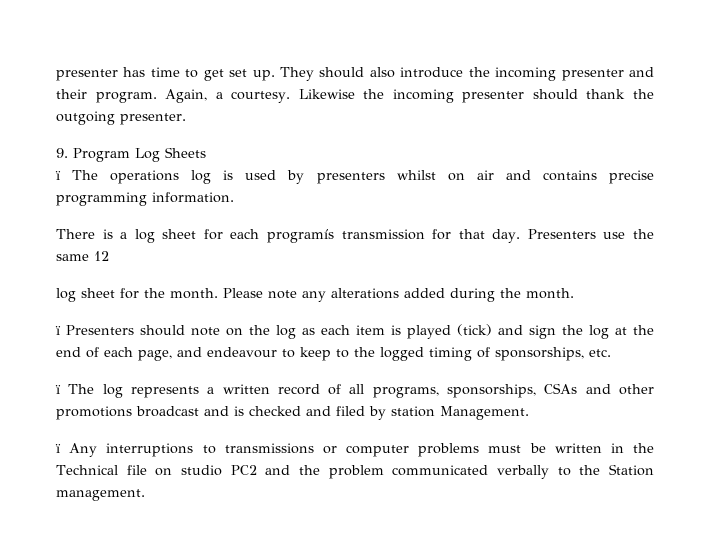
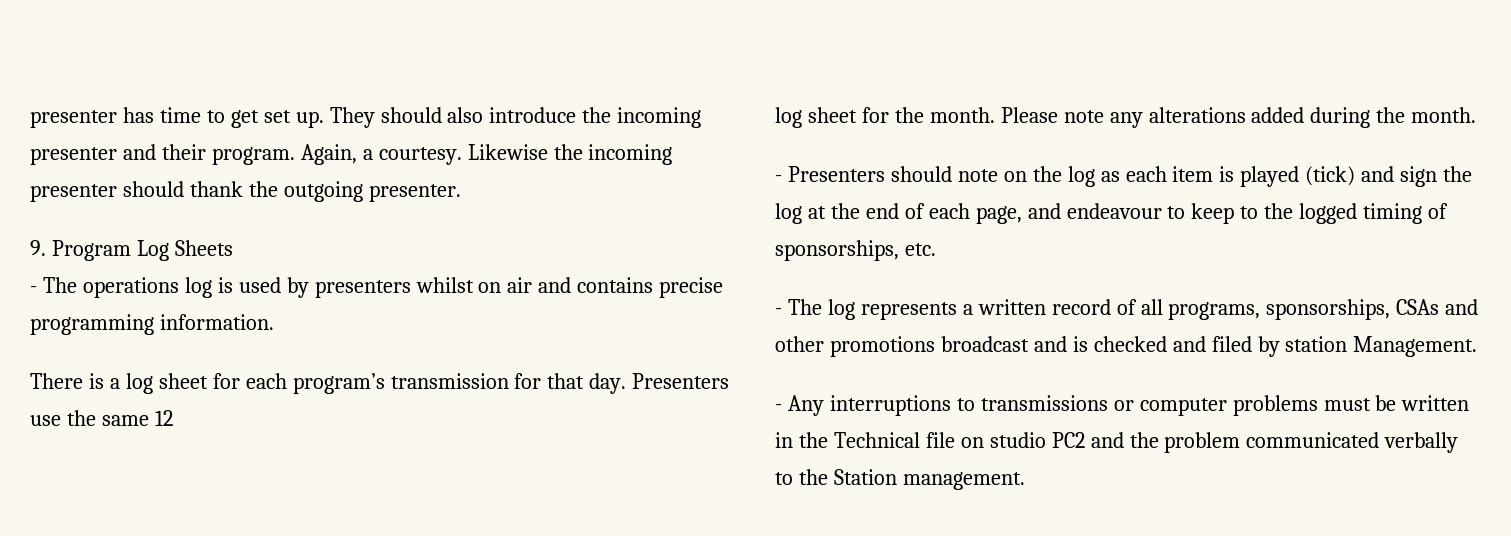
- ï The operations log is used by presenters whilst on air and contains precise programming information.
+ - The operations log is used by presenters whilst on air and contains precise programming information.
- There is a log sheet for each programís transmission for that day.
+ There is a log sheet for each program’s transmission for that day.
- ï Presenters should note on the log as each item is played (tick) and sign the log at the end of each page, and endeavour to keep to the logged timing of sponsorships, etc.
+ - Presenters should note on the log as each item is played (tick) and sign the log at the end of each page, and endeavour to keep to the logged timing of sponsorships, etc.
- ï The log represents a written record of all programs, sponsorships, CSAs and other promotions broadcast and is checked and filed by station Management.
+ - The log represents a written record of all programs, sponsorships, CSAs and other promotions broadcast and is checked and filed by station Management.
- ï Any interruptions to transmissions or computer problems must be written in the Technical file on studio PC2 and the problem communicated verbally to the Station management.
+ - Any interruptions to transmissions or computer problems must be written in the Technical file on studio PC2 and the problem communicated verbally to the Station management.

